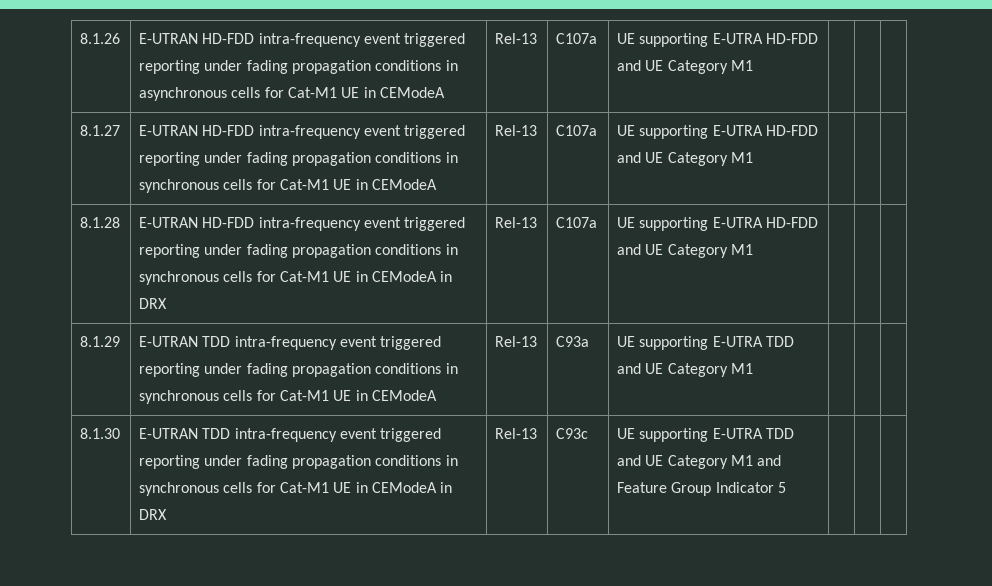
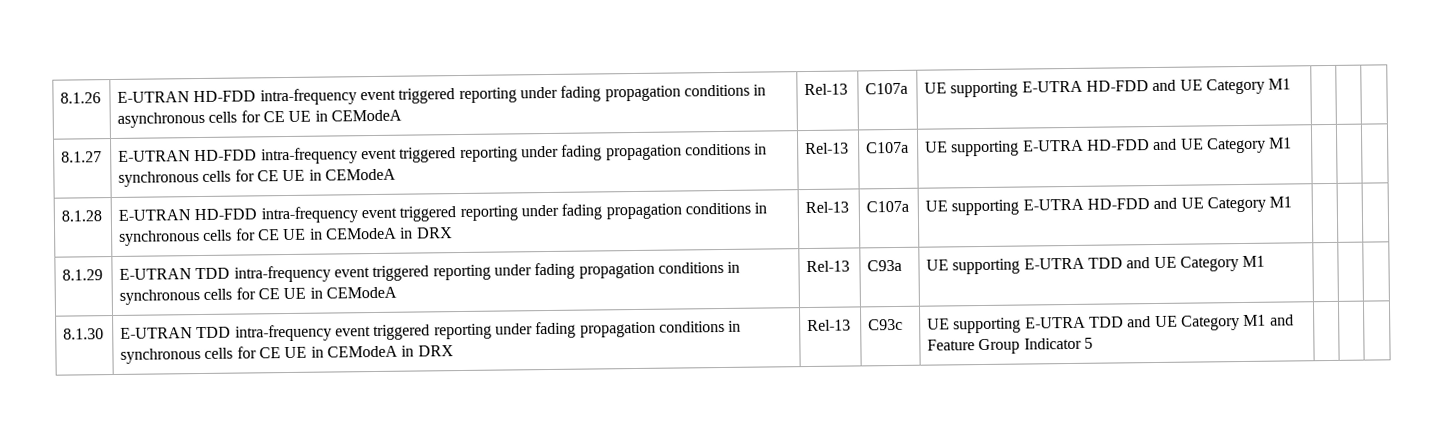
- 8.1.26 | E-UTRAN HD-FDD intra-frequency event triggered reporting under fading propagation conditions in asynchronous cells for Cat-M1 UE in CEModeA | Rel-13 | C107a | UE supporting E-UTRA HD-FDD and UE Category M1 | | |
+ 8.1.26 | E-UTRAN HD-FDD intra-frequency event triggered reporting under fading propagation conditions in asynchronous cells for CE UE in CEModeA | Rel-13 | C107a | UE supporting E-UTRA HD-FDD and UE Category M1 | | |
- 8.1.27 | E-UTRAN HD-FDD intra-frequency event triggered reporting under fading propagation conditions in synchronous cells for Cat-M1 UE in CEModeA | Rel-13 | C107a | UE supporting E-UTRA HD-FDD and UE Category M1 | | |
+ 8.1.27 | E-UTRAN HD-FDD intra-frequency event triggered reporting under fading propagation conditions in synchronous cells for CE UE in CEModeA | Rel-13 | C107a | UE supporting E-UTRA HD-FDD and UE Category M1 | | |
- 8.1.28 | E-UTRAN HD-FDD intra-frequency event triggered reporting under fading propagation conditions in synchronous cells for Cat-M1 UE in CEModeA in DRX | Rel-13 | C107a | UE supporting E-UTRA HD-FDD and UE Category M1 | | |
+ 8.1.28 | E-UTRAN HD-FDD intra-frequency event triggered reporting under fading propagation conditions in synchronous cells for CE UE in CEModeA in DRX | Rel-13 | C107a | UE supporting E-UTRA HD-FDD and UE Category M1 | | |
- 8.1.29 | E-UTRAN TDD intra-frequency event triggered reporting under fading propagation conditions in synchronous cells for Cat-M1 UE in CEModeA | Rel-13 | C93a | UE supporting E-UTRA TDD and UE Category M1 | | |
+ 8.1.29 | E-UTRAN TDD intra-frequency event triggered reporting under fading propagation conditions in synchronous cells for CE UE in CEModeA | Rel-13 | C93a | UE supporting E-UTRA TDD and UE Category M1 | | |
- 8.1.30 | E-UTRAN TDD intra-frequency event triggered reporting under fading propagation conditions in synchronous cells for Cat-M1 UE in CEModeA in DRX | Rel-13 | C93c | UE supporting E-UTRA TDD and UE Category M1 and Feature Group Indicator 5 | | |
+ 8.1.30 | E-UTRAN TDD intra-frequency event triggered reporting under fading propagation conditions in synchronous cells for CE UE in CEModeA in DRX | Rel-13 | C93c | UE supporting E-UTRA TDD and UE Category M1 and Feature Group Indicator 5 | | |

